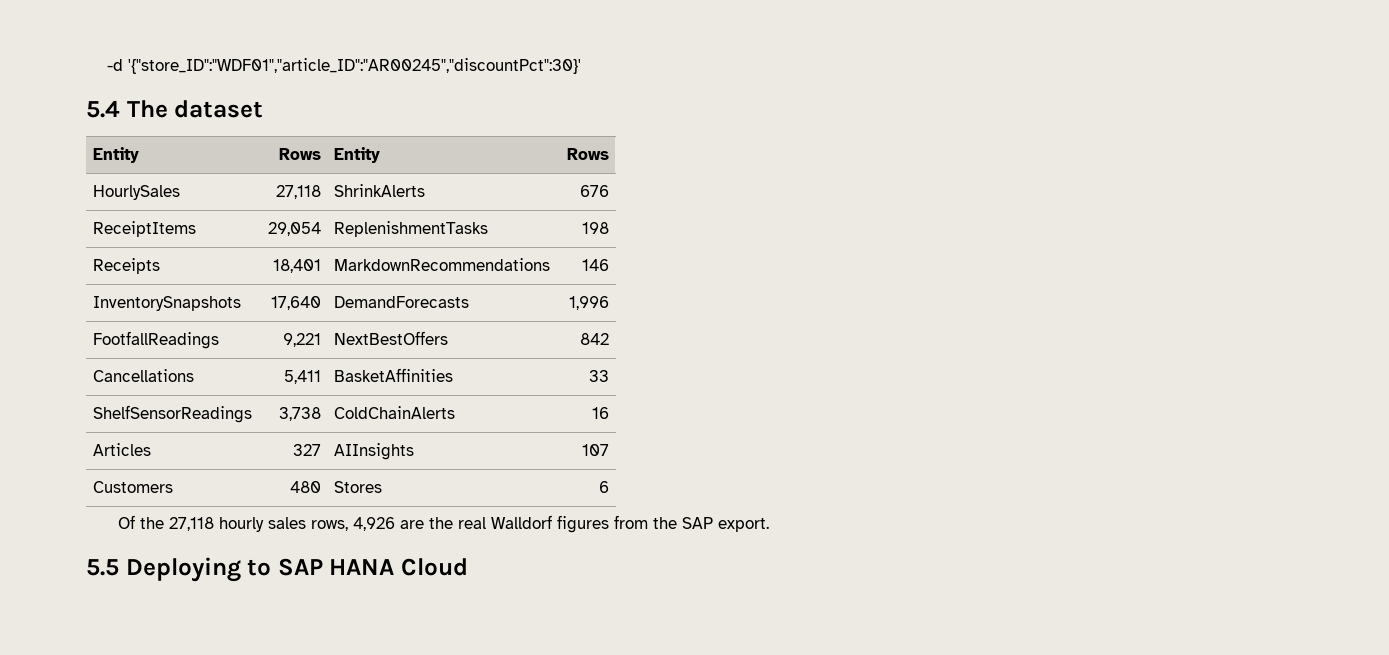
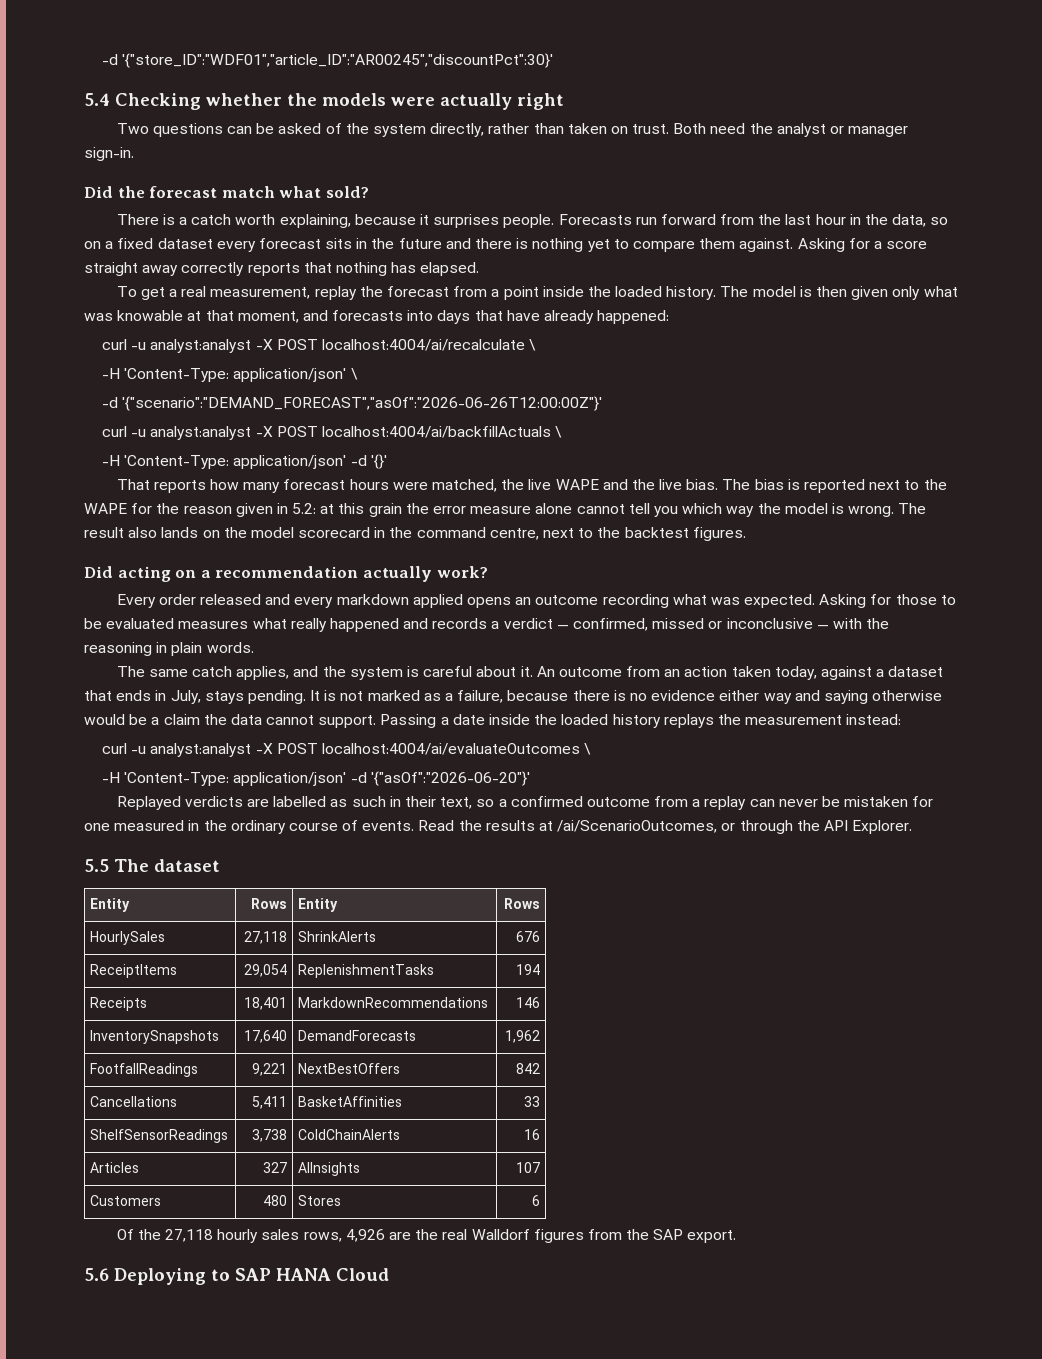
- 5.4 The dataset
+ 5.4 Checking whether the models were actually right
+ Two questions can be asked of the system directly, rather than taken on trust. Both need the analyst or manager sign-in.
+ Did the forecast match what sold?
+ There is a catch worth explaining, because it surprises people. Forecasts run forward from the last hour in the data, so on a fixed dataset every forecast sits in the future and there is nothing yet to compare them against. Asking for a score straight away correctly reports that nothing has elapsed.
+ To get a real measurement, replay the forecast from a point inside the loaded history. The model is then given only what was knowable at that moment, and forecasts into days that have already happened:
+ curl -u analyst:analyst -X POST localhost:4004/ai/recalculate \
+ -H 'Content-Type: application/json' \
+ -d '{"scenario":"DEMAND_FORECAST","asOf":"2026-06-26T12:00:00Z"}'
+ curl -u analyst:analyst -X POST localhost:4004/ai/backfillActuals \
+ -H 'Content-Type: application/json' -d '{}'
+ That reports how many forecast hours were matched, the live WAPE and the live bias. The bias is reported next to the WAPE for the reason given in 5.2: at this grain the error measure alone cannot tell you which way the model is wrong. The result also lands on the model scorecard in the command centre, next to the backtest figures.
+ Did acting on a recommendation actually work?
+ Every order released and every markdown applied opens an outcome recording what was expected. Asking for those to be evaluated measures what really happened and records a verdict — confirmed, missed or inconclusive — with the reasoning in plain words.
+ The same catch applies, and the system is careful about it. An outcome from an action taken today, against a dataset that ends in July, stays pending. It is not marked as a failure, because there is no evidence either way and saying otherwise would be a claim the data cannot support. Passing a date inside the loaded history replays the measurement instead:
+ curl -u analyst:analyst -X POST localhost:4004/ai/evaluateOutcomes \
+ -H 'Content-Type: application/json' -d '{"asOf":"2026-06-20"}'
+ Replayed verdicts are labelled as such in their text, so a confirmed outcome from a replay can never be mistaken for one measured in the ordinary course of events. Read the results at /ai/ScenarioOutcomes, or through the API Explorer.
+ 5.5 The dataset
- ReceiptItems | 29,054 | ReplenishmentTasks | 198
+ ReceiptItems | 29,054 | ReplenishmentTasks | 194
- InventorySnapshots | 17,640 | DemandForecasts | 1,996
+ InventorySnapshots | 17,640 | DemandForecasts | 1,962
- 5.5 Deploying to SAP HANA Cloud
+ 5.6 Deploying to SAP HANA Cloud

